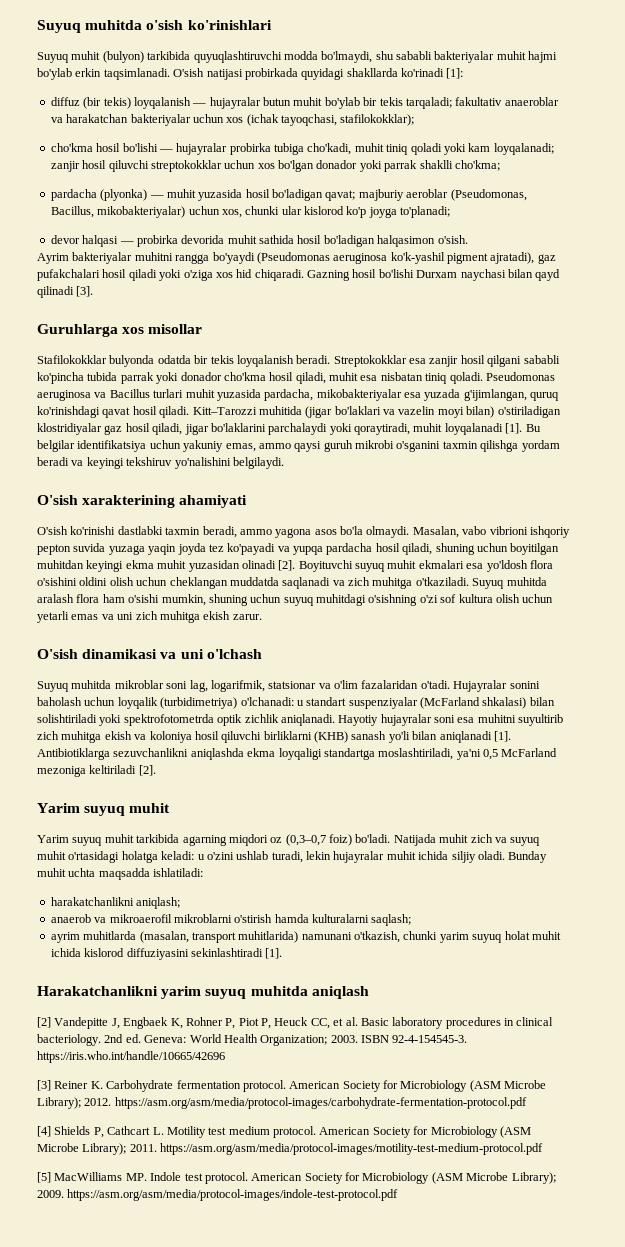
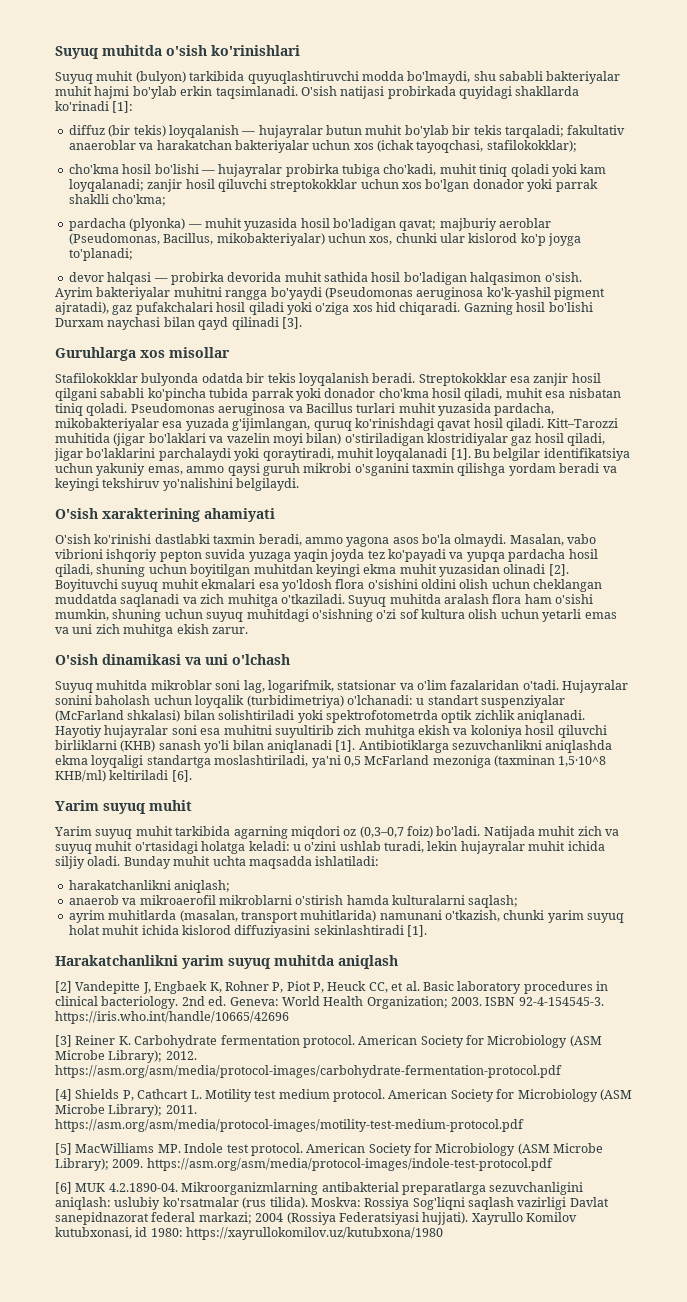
- Antibiotiklarga sezuvchanlikni aniqlashda ekma loyqaligi standartga moslashtiriladi, ya'ni 0,5 McFarland mezoniga keltiriladi [2].
+ Antibiotiklarga sezuvchanlikni aniqlashda ekma loyqaligi standartga moslashtiriladi, ya'ni 0,5 McFarland mezoniga (taxminan 1,5·10^8 KHB/ml) keltiriladi [6].
+ [6] MUK 4.2.1890-04. Mikroorganizmlarning antibakterial preparatlarga sezuvchanligini aniqlash: uslubiy ko'rsatmalar (rus tilida). Moskva: Rossiya Sog'liqni saqlash vazirligi Davlat sanepidnazorat federal markazi; 2004 (Rossiya Federatsiyasi hujjati). Xayrullo Komilov kutubxonasi, id 1980: https://xayrullokomilov.uz/kutubxona/1980

